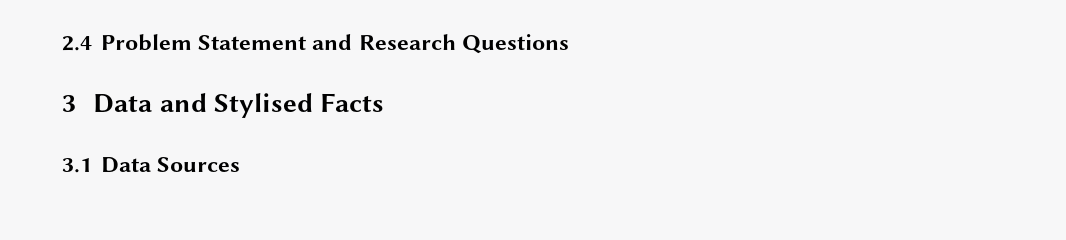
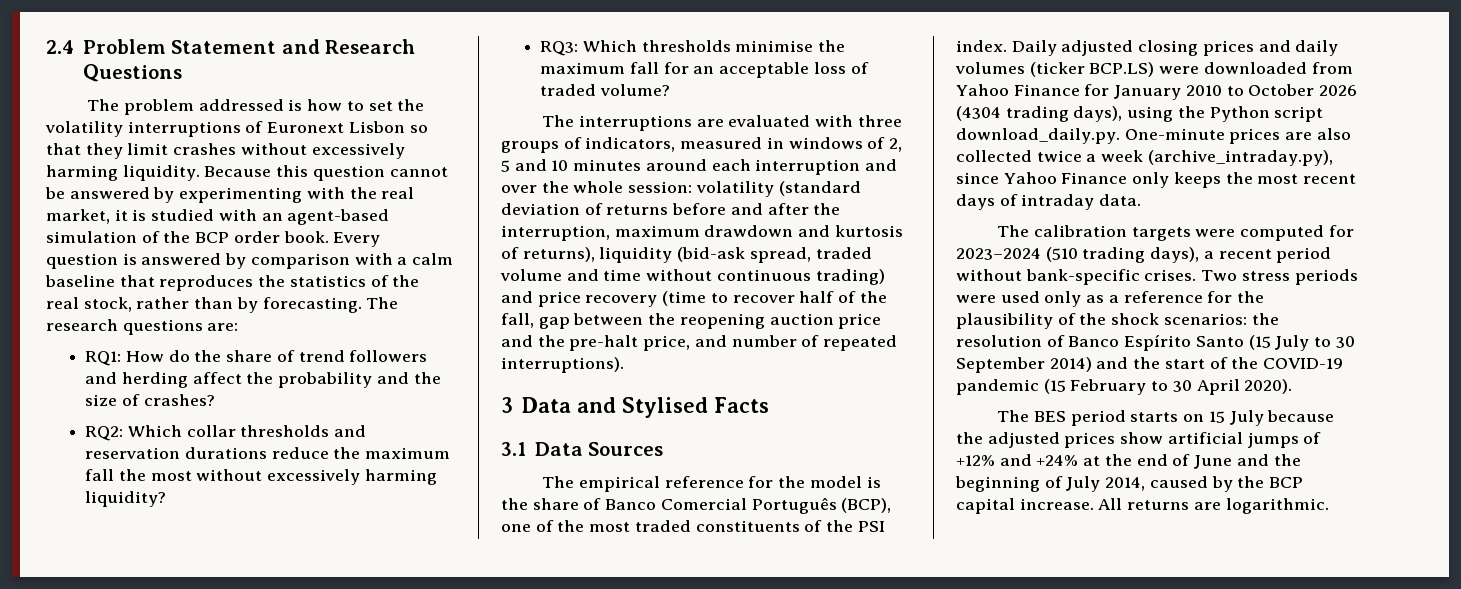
+ The problem addressed is how to set the volatility interruptions of Euronext Lisbon so that they limit crashes without excessively harming liquidity. Because this question cannot be answered by experimenting with the real market, it is studied with an agent-based simulation of the BCP order book. Every question is answered by comparison with a calm baseline that reproduces the statistics of the real stock, rather than by forecasting. The research questions are:
+ RQ1: How do the share of trend followers and herding affect the probability and the size of crashes?
+ RQ2: Which collar thresholds and reservation durations reduce the maximum fall the most without excessively harming liquidity?
+ RQ3: Which thresholds minimise the maximum fall for an acceptable loss of traded volume?
+ The interruptions are evaluated with three groups of indicators, measured in windows of 2, 5 and 10 minutes around each interruption and over the whole session: volatility (standard deviation of returns before and after the interruption, maximum drawdown and kurtosis of returns), liquidity (bid-ask spread, traded volume and time without continuous trading) and price recovery (time to recover half of the fall, gap between the reopening auction price and the pre-halt price, and number of repeated interruptions).
+ The empirical reference for the model is the share of Banco Comercial Português (BCP), one of the most traded constituents of the PSI index. Daily adjusted closing prices and daily volumes (ticker BCP.LS) were downloaded from Yahoo Finance for January 2010 to October 2026 (4304 trading days), using the Python script download_daily.py. One-minute prices are also collected twice a week (archive_intraday.py), since Yahoo Finance only keeps the most recent days of intraday data.
+ The calibration targets were computed for 2023–2024 (510 trading days), a recent period without bank-specific crises. Two stress periods were used only as a reference for the plausibility of the shock scenarios: the resolution of Banco Espírito Santo (15 July to 30 September 2014) and the start of the COVID-19 pandemic (15 February to 30 April 2020).
+ The BES period starts on 15 July because the adjusted prices show artificial jumps of +12% and +24% at the end of June and the beginning of July 2014, caused by the BCP capital increase. All returns are logarithmic.

